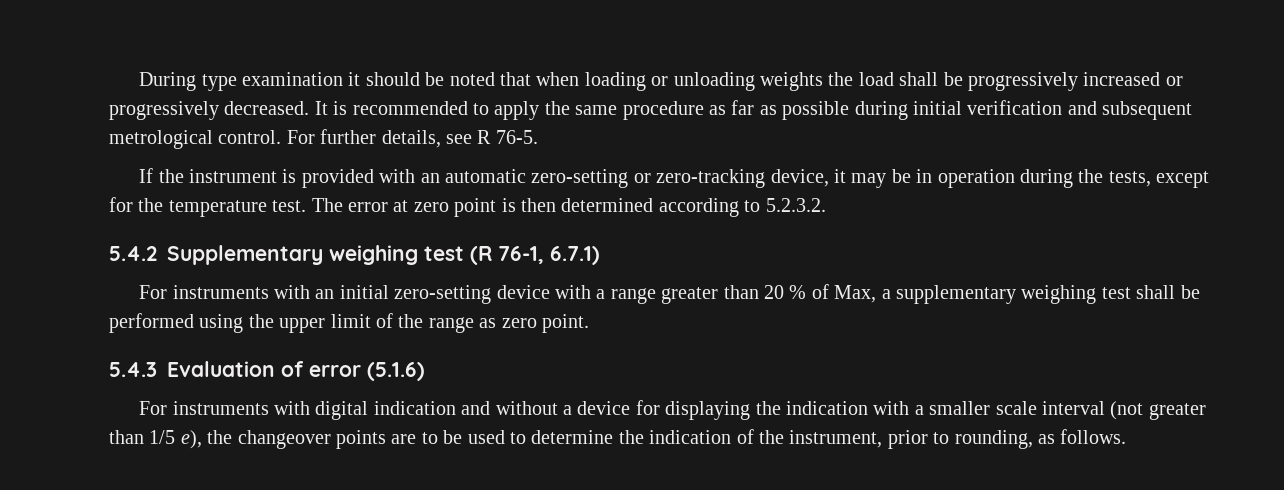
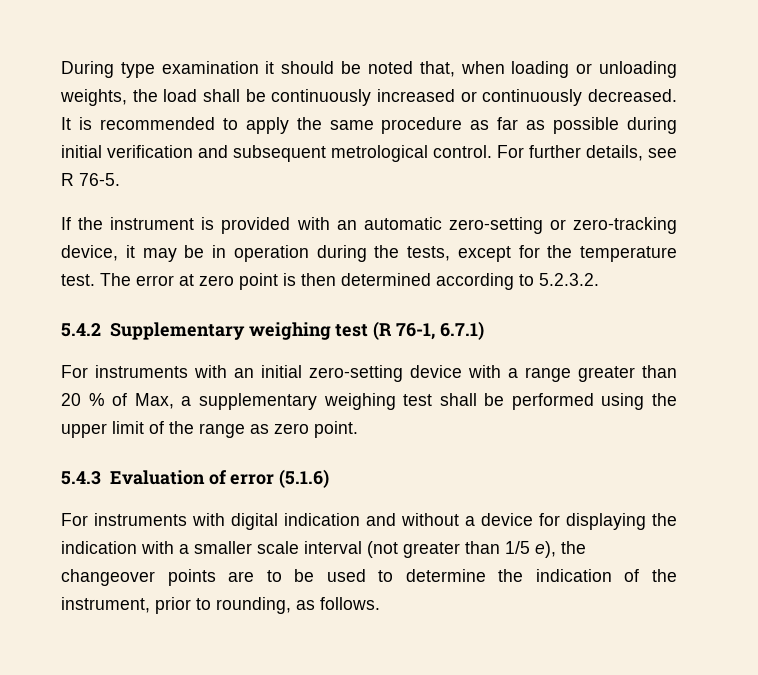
- During type examination it should be noted that when loading or unloading weights the load shall be progressively increased or progressively decreased.
+ During type examination it should be noted that, when loading or unloading weights, the load shall be continuously increased or continuously decreased.

